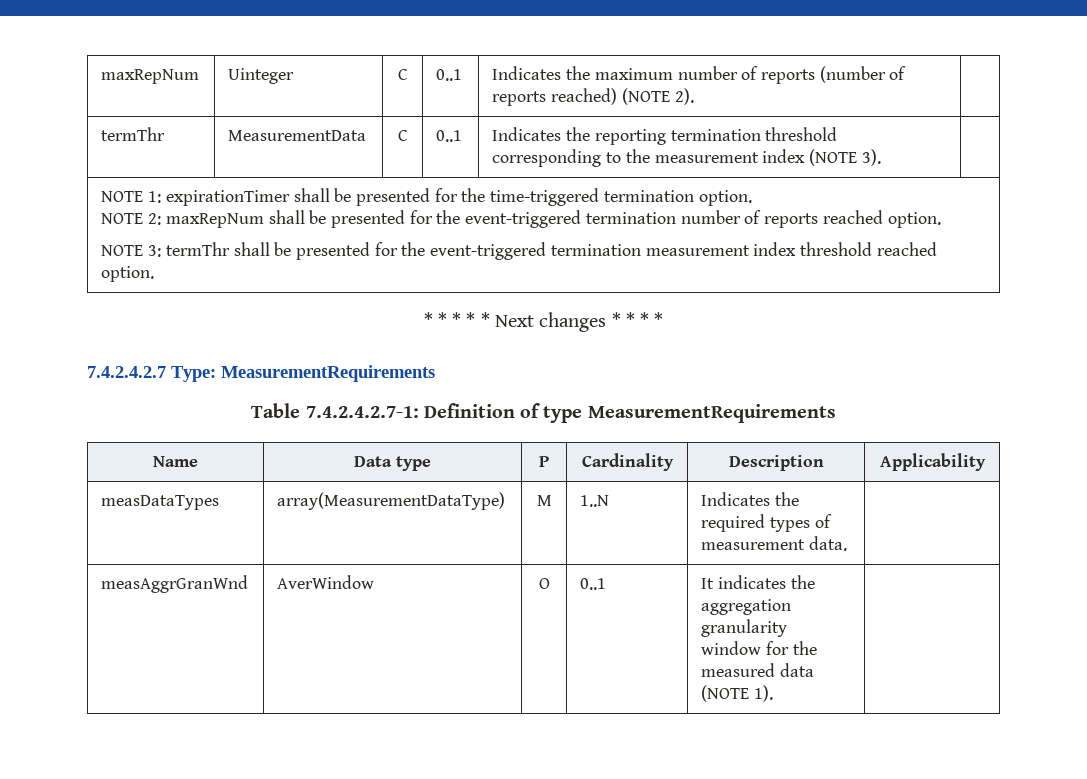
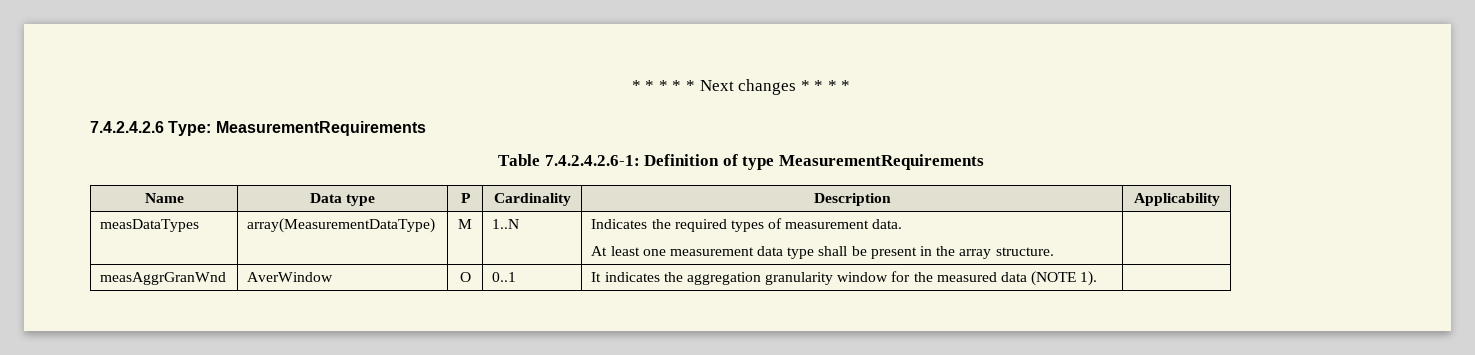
- maxRepNum | Uinteger | C | 0..1 | Indicates the maximum number of reports (number of reports reached) (NOTE 2). |
- termThr | MeasurementData | C | 0..1 | Indicates the reporting termination threshold corresponding to the measurement index (NOTE 3). |
- NOTE 1: expirationTimer shall be presented for the time-triggered termination option.
- NOTE 2: maxRepNum shall be presented for the event-triggered termination number of reports reached option.
- NOTE 3: termThr shall be presented for the event-triggered termination measurement index threshold reached option.
- 7.4.2.4.2.7 Type: MeasurementRequirements
+ 7.4.2.4.2.6 Type: MeasurementRequirements
- Table 7.4.2.4.2.7-1: Definition of type MeasurementRequirements
+ Table 7.4.2.4.2.6-1: Definition of type MeasurementRequirements
- measDataTypes | array(MeasurementDataType) | M | 1..N | Indicates the required types of measurement data. |
+ measDataTypes | array(MeasurementDataType) | M | 1..N | Indicates the required types of measurement data.
+ At least one measurement data type shall be present in the array structure. |

